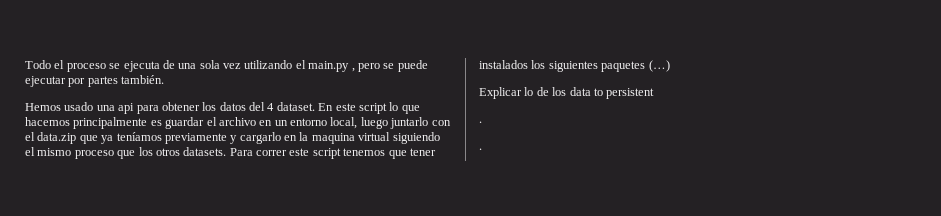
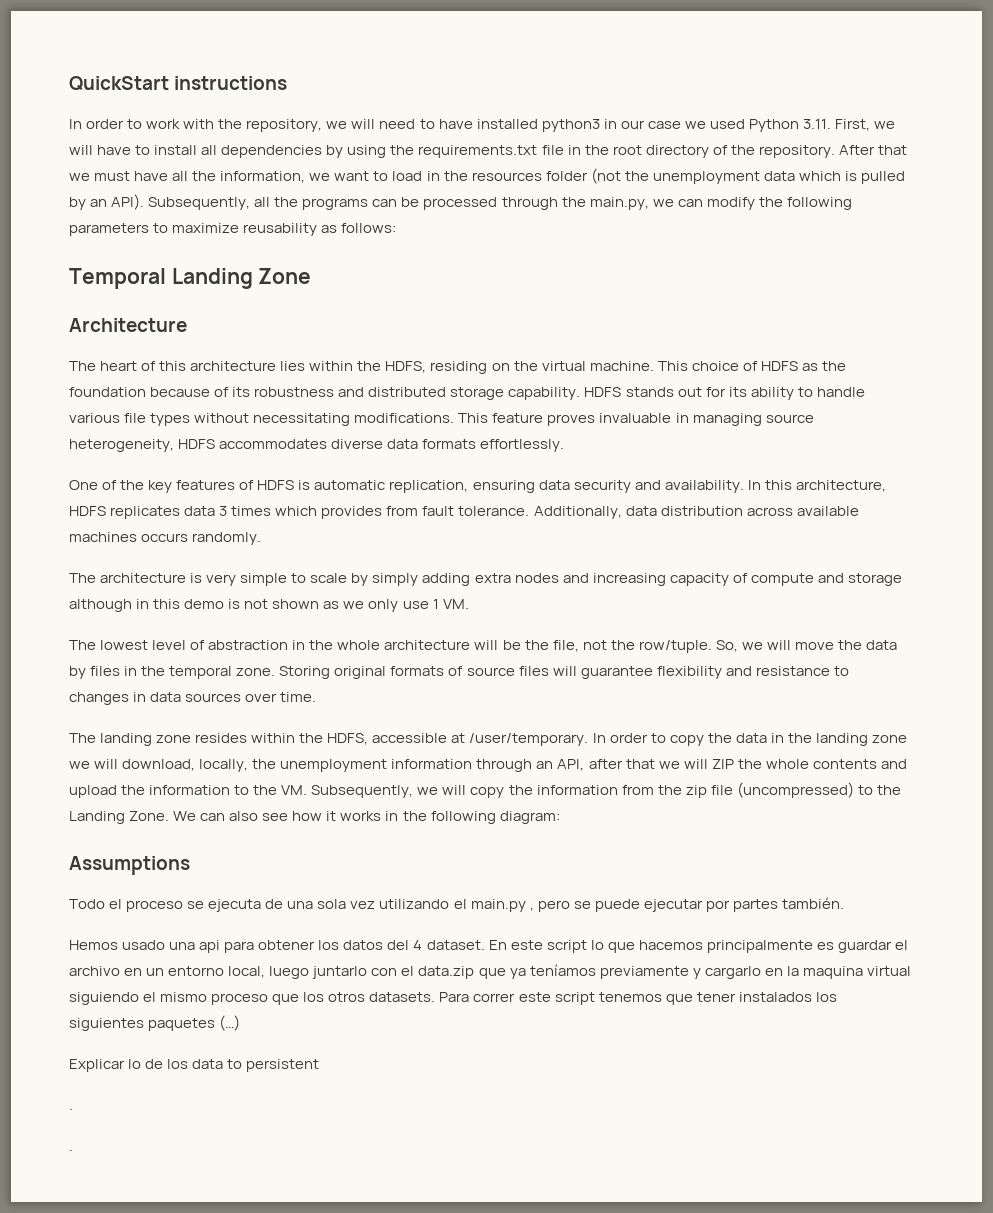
+ QuickStart instructions
+ In order to work with the repository, we will need to have installed python3 in our case we used Python 3.11. First, we will have to install all dependencies by using the requirements.txt file in the root directory of the repository. After that we must have all the information, we want to load in the resources folder (not the unemployment data which is pulled by an API). Subsequently, all the programs can be processed through the main.py, we can modify the following parameters to maximize reusability as follows:
+ Temporal Landing Zone
+ Architecture
+ The heart of this architecture lies within the HDFS, residing on the virtual machine. This choice of HDFS as the foundation because of its robustness and distributed storage capability. HDFS stands out for its ability to handle various file types without necessitating modifications. This feature proves invaluable in managing source heterogeneity, HDFS accommodates diverse data formats effortlessly.
+ One of the key features of HDFS is automatic replication, ensuring data security and availability. In this architecture, HDFS replicates data 3 times which provides from fault tolerance. Additionally, data distribution across available machines occurs randomly.
+ The architecture is very simple to scale by simply adding extra nodes and increasing capacity of compute and storage although in this demo is not shown as we only use 1 VM.
+ The lowest level of abstraction in the whole architecture will be the file, not the row/tuple. So, we will move the data by files in the temporal zone. Storing original formats of source files will guarantee flexibility and resistance to changes in data sources over time.
+ The landing zone resides within the HDFS, accessible at /user/temporary. In order to copy the data in the landing zone we will download, locally, the unemployment information through an API, after that we will ZIP the whole contents and upload the information to the VM. Subsequently, we will copy the information from the zip file (uncompressed) to the Landing Zone. We can also see how it works in the following diagram:
+ Assumptions

